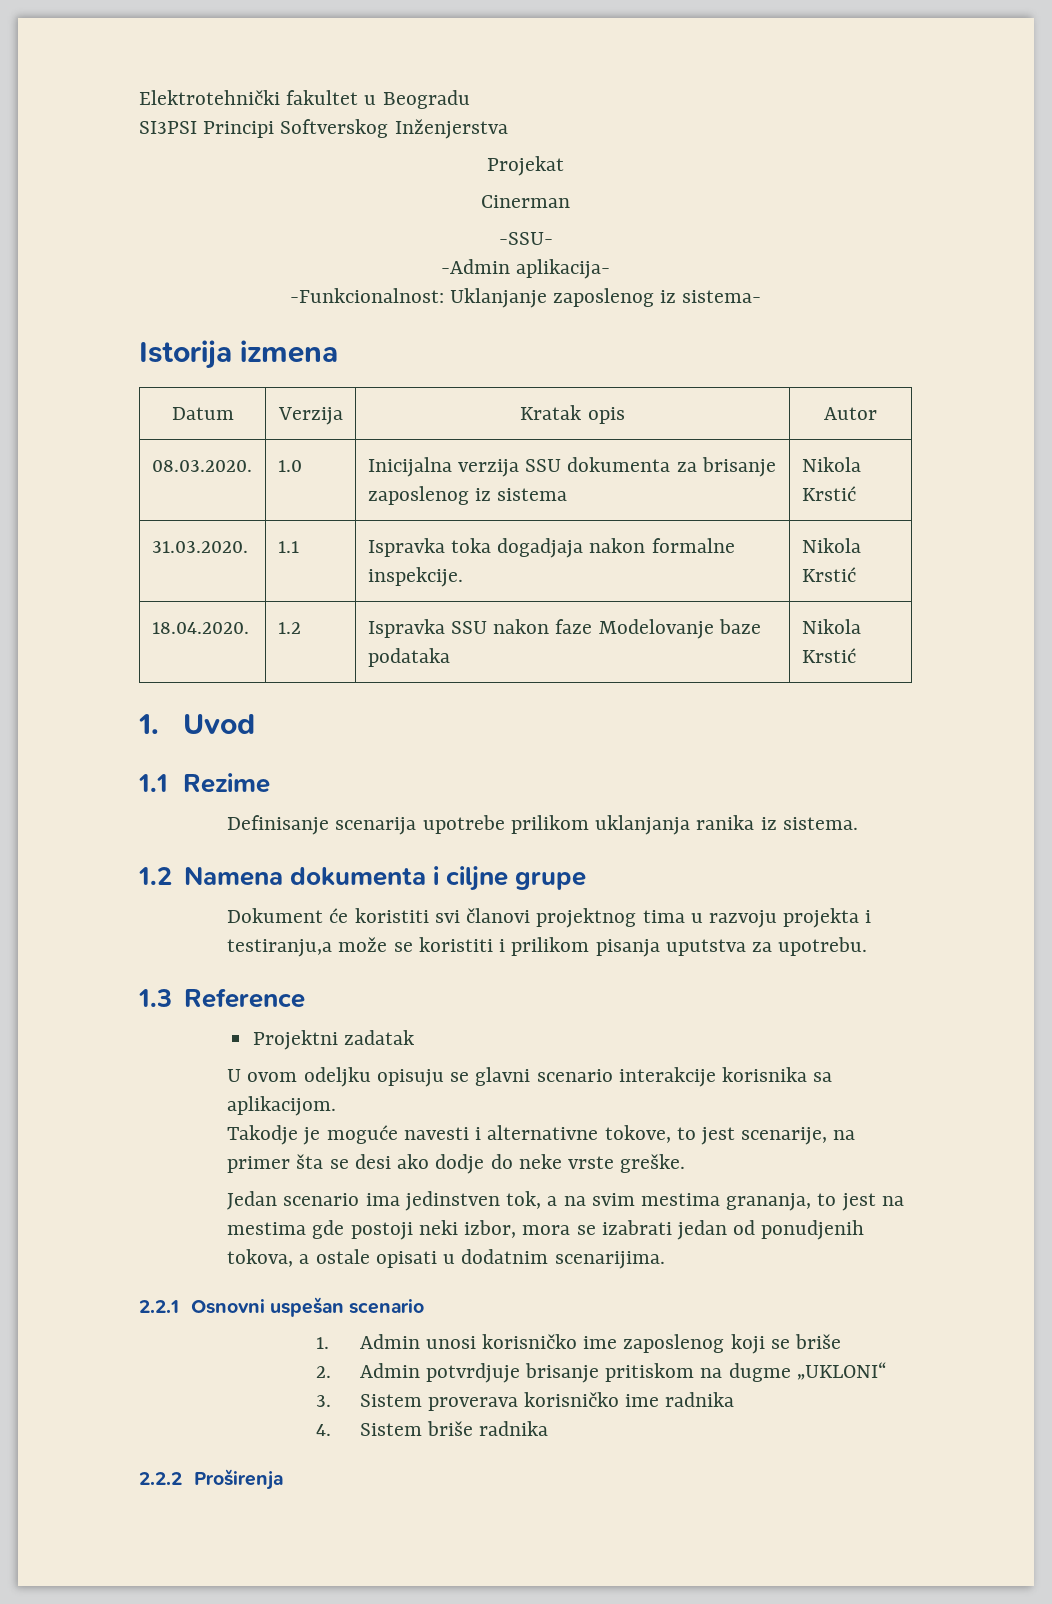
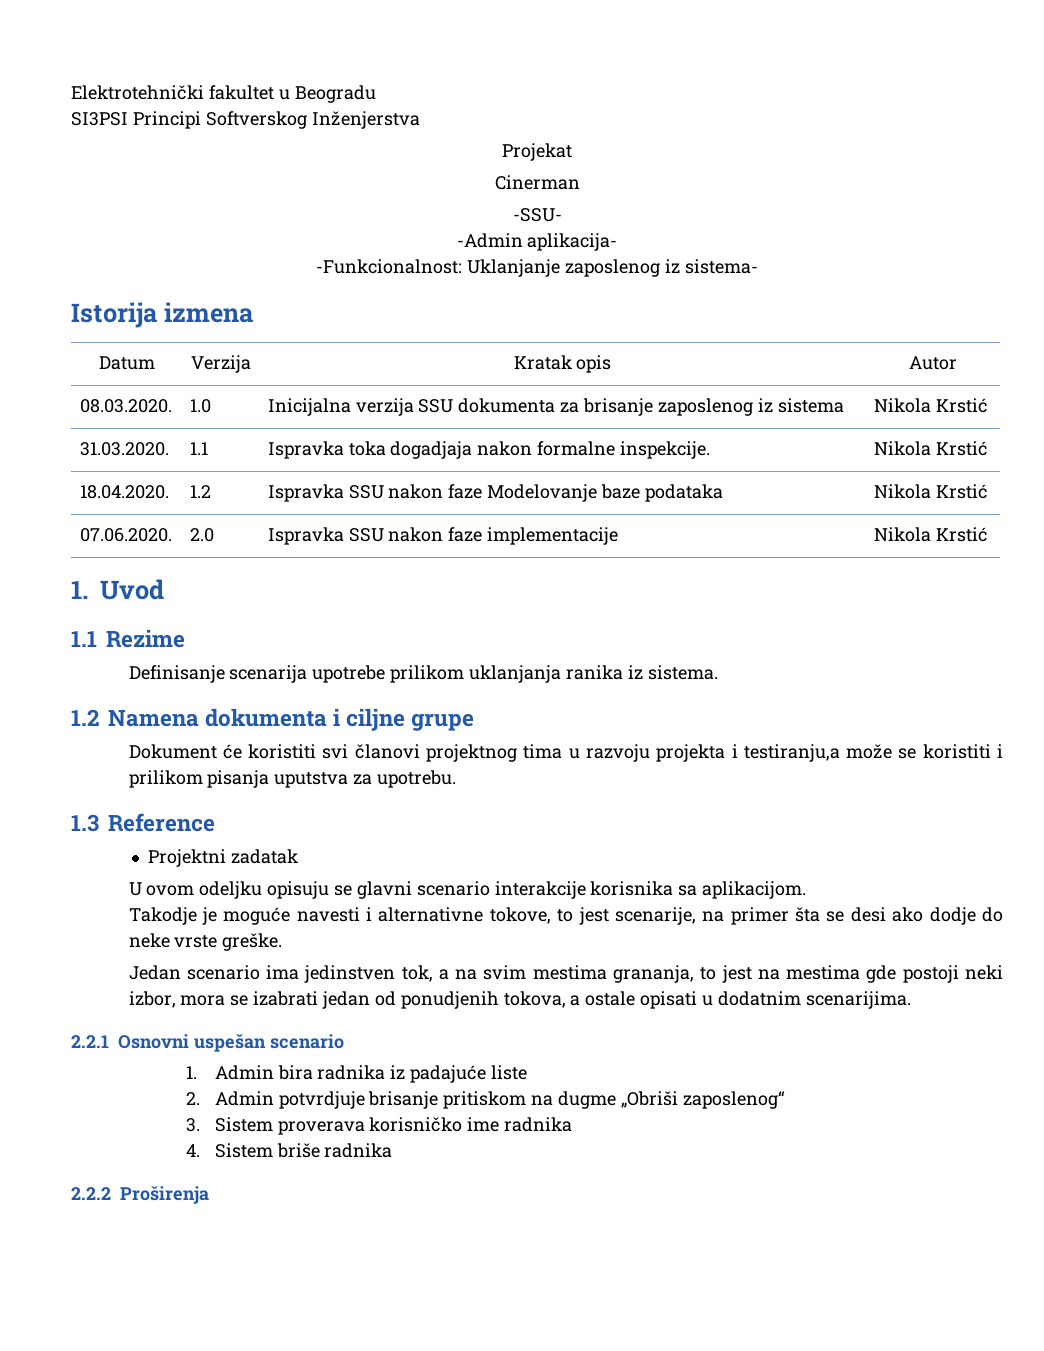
+ 07.06.2020. | 2.0 | Ispravka SSU nakon faze implementacije | Nikola Krstić
- 1. Admin unosi korisničko ime zaposlenog koji se briše
+ 1. Admin bira radnika iz padajuće liste
- 2. Admin potvrdjuje brisanje pritiskom na dugme „UKLONI“
+ 2. Admin potvrdjuje brisanje pritiskom na dugme „Obriši zaposlenog“

